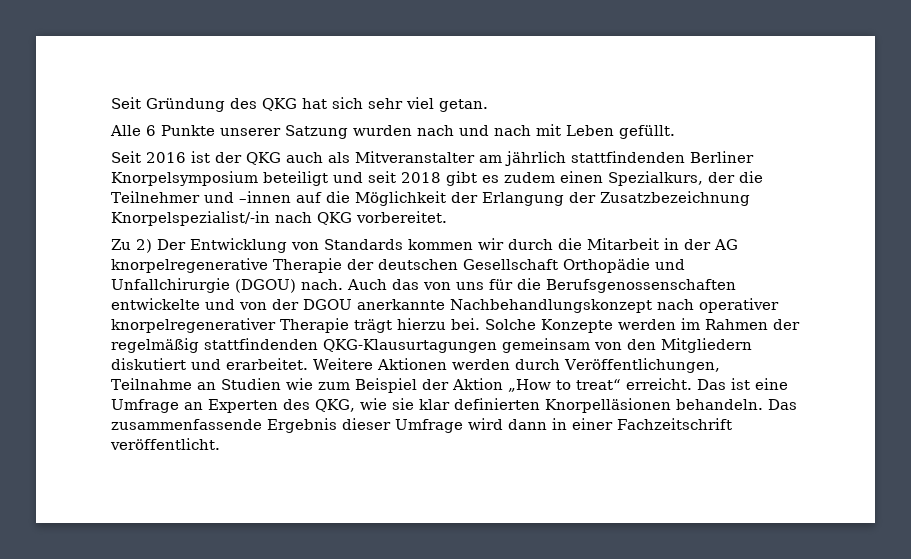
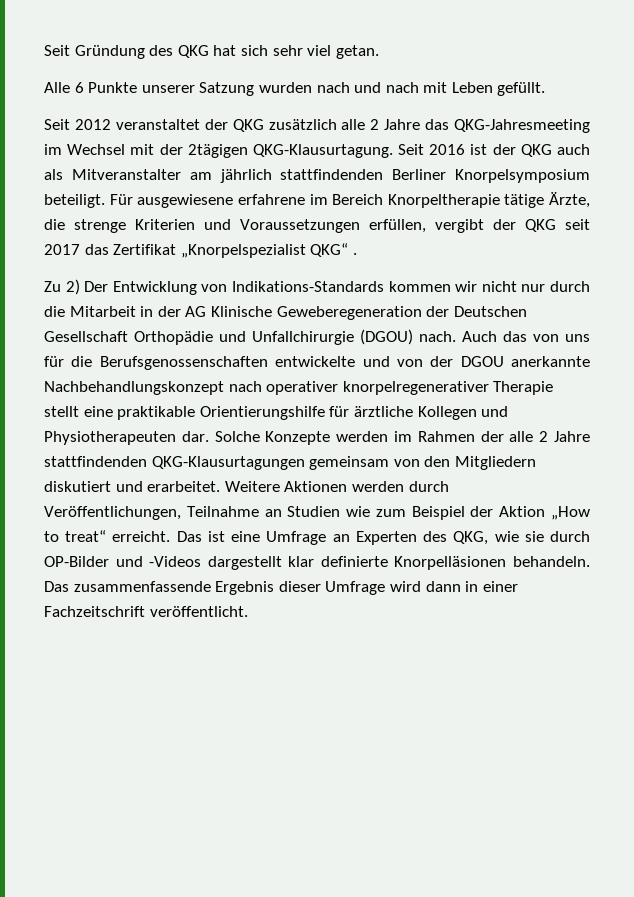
- Seit 2016 ist der QKG auch als Mitveranstalter am jährlich stattfindenden Berliner Knorpelsymposium beteiligt und seit 2018 gibt es zudem einen Spezialkurs, der die Teilnehmer und –innen auf die Möglichkeit der Erlangung der Zusatzbezeichnung Knorpelspezialist/-in nach QKG vorbereitet.
+ Seit 2012 veranstaltet der QKG zusätzlich alle 2 Jahre das QKG-Jahresmeeting im Wechsel mit der 2tägigen QKG-Klausurtagung. Seit 2016 ist der QKG auch als Mitveranstalter am jährlich stattfindenden Berliner Knorpelsymposium beteiligt. Für ausgewiesene erfahrene im Bereich Knorpeltherapie tätige Ärzte, die strenge Kriterien und Voraussetzungen erfüllen, vergibt der QKG seit 2017 das Zertifikat „Knorpelspezialist QKG“ .
- Zu 2) Der Entwicklung von Standards kommen wir durch die Mitarbeit in der AG knorpelregenerative Therapie der deutschen Gesellschaft Orthopädie und Unfallchirurgie (DGOU) nach.
+ Zu 2) Der Entwicklung von Indikations-Standards kommen wir nicht nur durch die Mitarbeit in der AG Klinische Geweberegeneration der Deutschen Gesellschaft Orthopädie und Unfallchirurgie (DGOU) nach.
- Auch das von uns für die Berufsgenossenschaften entwickelte und von der DGOU anerkannte Nachbehandlungskonzept nach operativer knorpelregenerativer Therapie trägt hierzu bei.
+ Auch das von uns für die Berufsgenossenschaften entwickelte und von der DGOU anerkannte Nachbehandlungskonzept nach operativer knorpelregenerativer Therapie stellt eine praktikable Orientierungshilfe für ärztliche Kollegen und Physiotherapeuten dar.
- Solche Konzepte werden im Rahmen der regelmäßig stattfindenden QKG-Klausurtagungen gemeinsam von den Mitgliedern diskutiert und erarbeitet.
+ Solche Konzepte werden im Rahmen der alle 2 Jahre stattfindenden QKG-Klausurtagungen gemeinsam von den Mitgliedern diskutiert und erarbeitet.
- Das ist eine Umfrage an Experten des QKG, wie sie klar definierten Knorpelläsionen behandeln.
+ Das ist eine Umfrage an Experten des QKG, wie sie durch OP-Bilder und -Videos dargestellt klar definierte Knorpelläsionen behandeln.

